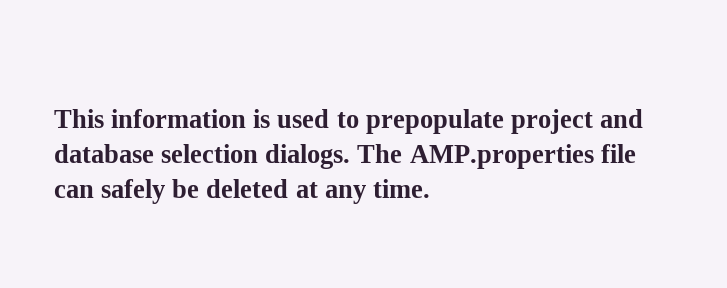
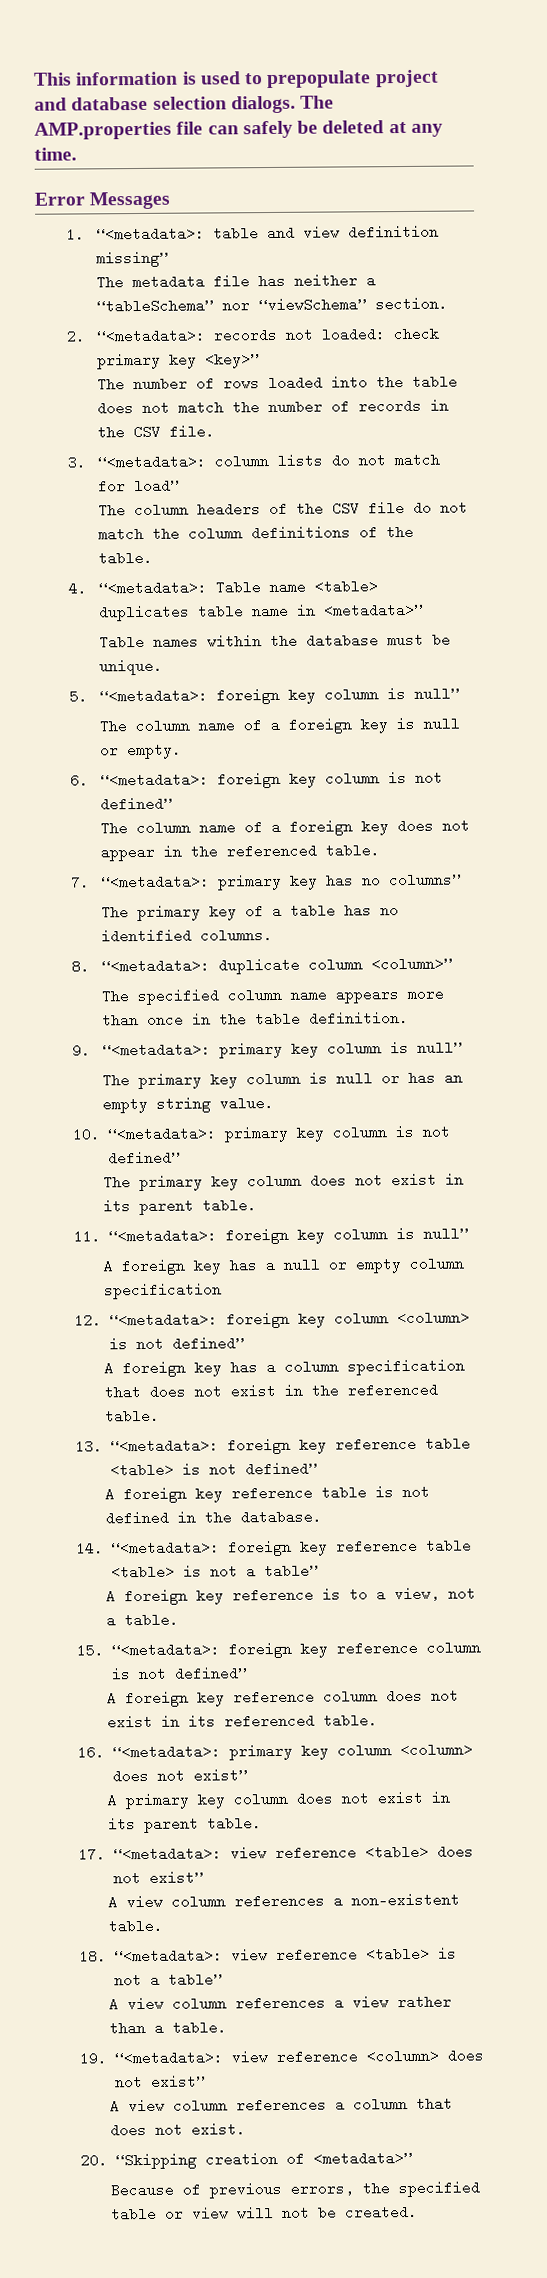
+ Error Messages
+ 1. “<metadata>: table and view definition missing”
+ The metadata file has neither a “tableSchema” nor “viewSchema” section.
+ 2. “<metadata>: records not loaded: check primary key <key>”
+ The number of rows loaded into the table does not match the number of records in the CSV file.
+ 3. “<metadata>: column lists do not match for load”
+ The column headers of the CSV file do not match the column definitions of the table.
+ 4. “<metadata>: Table name <table> duplicates table name in <metadata>”
+ Table names within the database must be unique.
+ 5. “<metadata>: foreign key column is null”
+ The column name of a foreign key is null or empty.
+ 6. “<metadata>: foreign key column is not defined”
+ The column name of a foreign key does not appear in the referenced table.
+ 7. “<metadata>: primary key has no columns”
+ The primary key of a table has no identified columns.
+ 8. “<metadata>: duplicate column <column>”
+ The specified column name appears more than once in the table definition.
+ 9. “<metadata>: primary key column is null”
+ The primary key column is null or has an empty string value.
+ 10. “<metadata>: primary key column is not defined”
+ The primary key column does not exist in its parent table.
+ 11. “<metadata>: foreign key column is null”
+ A foreign key has a null or empty column specification
+ 12. “<metadata>: foreign key column <column> is not defined”
+ A foreign key has a column specification that does not exist in the referenced table.
+ 13. “<metadata>: foreign key reference table <table> is not defined”
+ A foreign key reference table is not defined in the database.
+ 14. “<metadata>: foreign key reference table <table> is not a table”
+ A foreign key reference is to a view, not a table.
+ 15. “<metadata>: foreign key reference column is not defined”
+ A foreign key reference column does not exist in its referenced table.
+ 16. “<metadata>: primary key column <column> does not exist”
+ A primary key column does not exist in its parent table.
+ 17. “<metadata>: view reference <table> does not exist”
+ A view column references a non-existent table.
+ 18. “<metadata>: view reference <table> is not a table”
+ A view column references a view rather than a table.
+ 19. “<metadata>: view reference <column> does not exist”
+ A view column references a column that does not exist.
+ 20. “Skipping creation of <metadata>”
+ Because of previous errors, the specified table or view will not be created.

